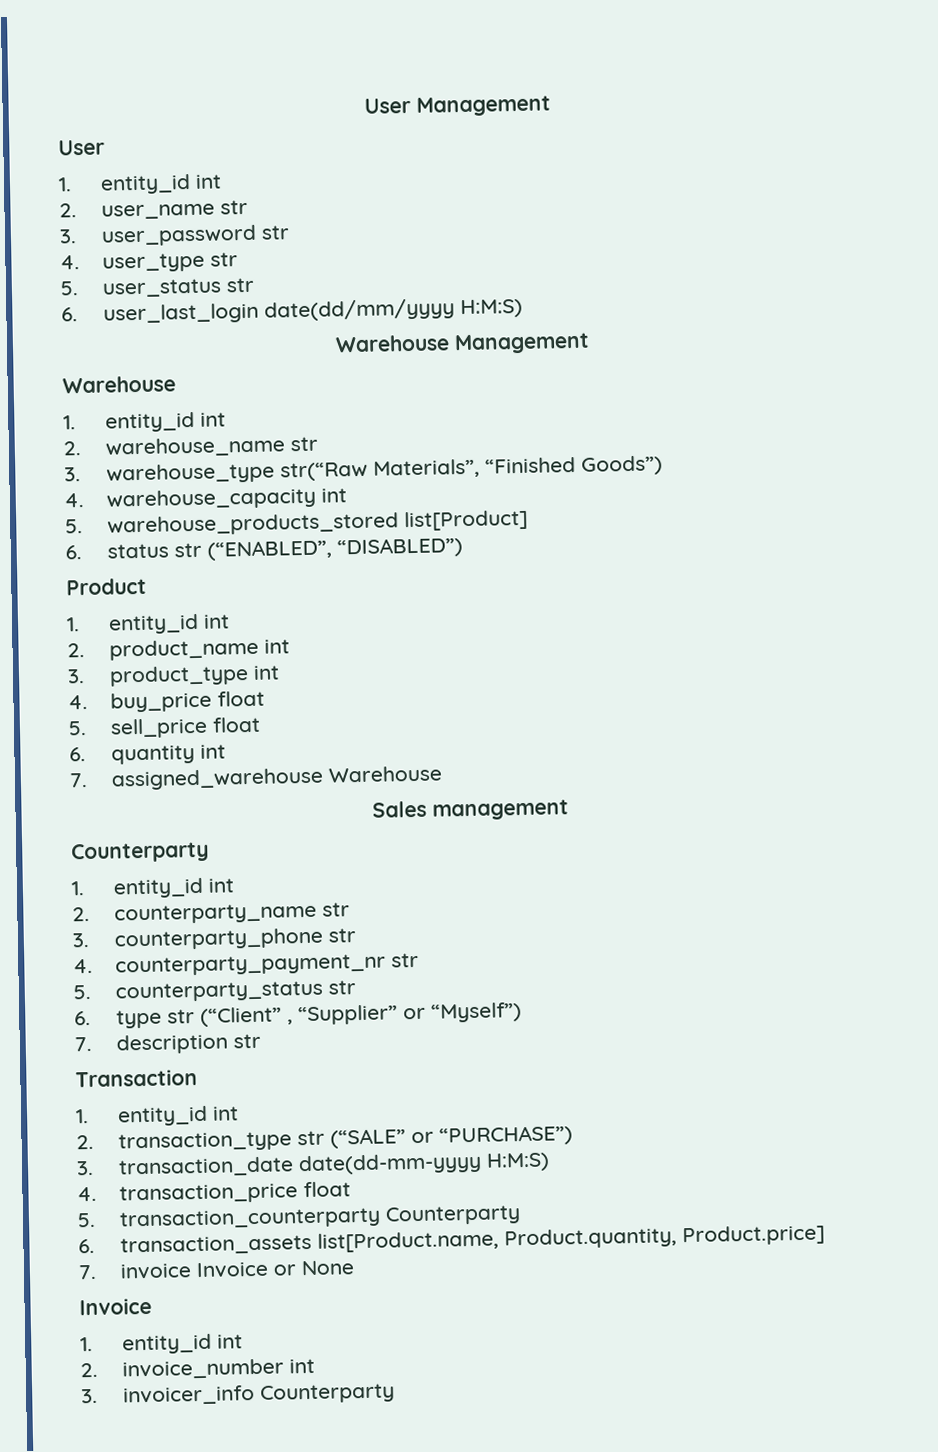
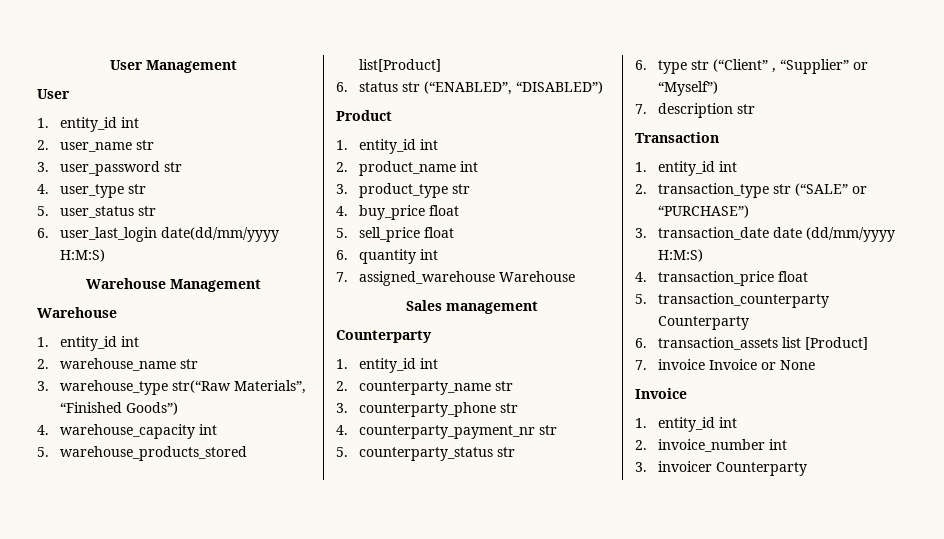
- 3. product_type int
+ 3. product_type str
- 3. transaction_date date(dd-mm-yyyy H:M:S)
+ 3. transaction_date date (dd/mm/yyyy H:M:S)
- 6. transaction_assets list[Product.name, Product.quantity, Product.price]
+ 6. transaction_assets list [Product]
- 3. invoicer_info Counterparty
+ 3. invoicer Counterparty

